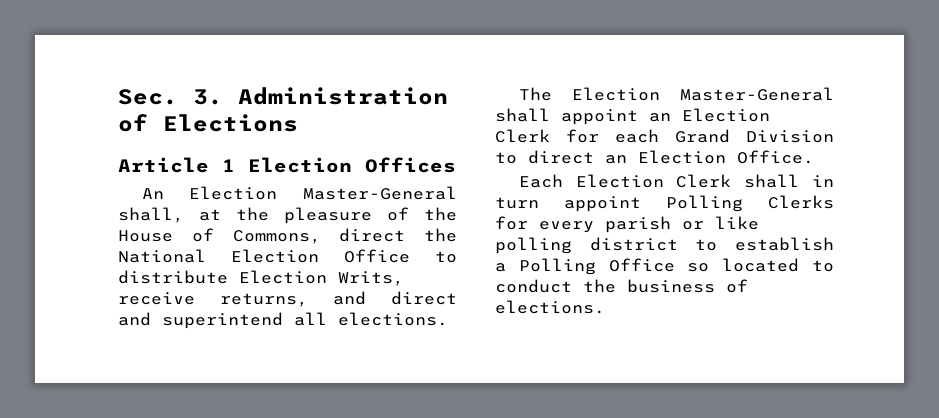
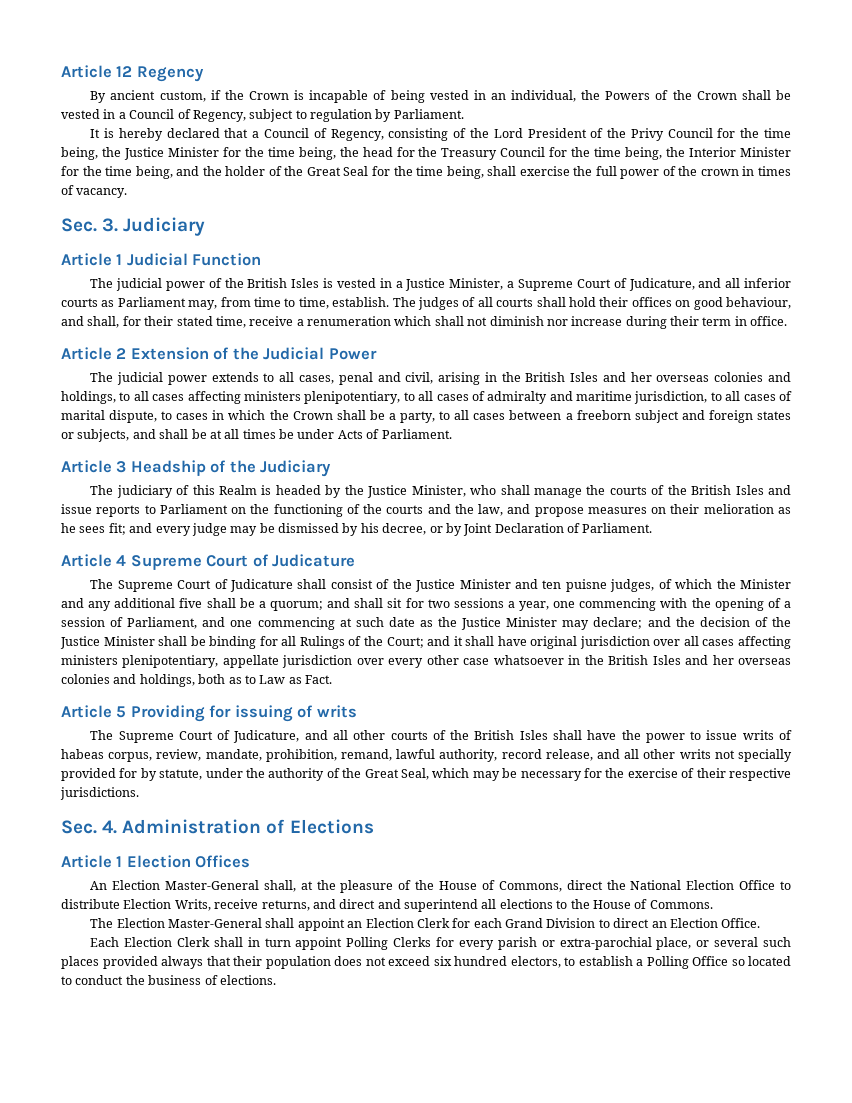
- Sec. 3. Administration of Elections
+ Article 12 Regency
+ By ancient custom, if the Crown is incapable of being vested in an individual, the Powers of the Crown shall be vested in a Council of Regency, subject to regulation by Parliament.
+ It is hereby declared that a Council of Regency, consisting of the Lord President of the Privy Council for the time being, the Justice Minister for the time being, the head for the Treasury Council for the time being, the Interior Minister for the time being, and the holder of the Great Seal for the time being, shall exercise the full power of the crown in times of vacancy.
+ Sec. 3. Judiciary
+ Article 1 Judicial Function
+ The judicial power of the British Isles is vested in a Justice Minister, a Supreme Court of Judicature, and all inferior courts as Parliament may, from time to time, establish. The judges of all courts shall hold their offices on good behaviour, and shall, for their stated time, receive a renumeration which shall not diminish nor increase during their term in office.
+ Article 2 Extension of the Judicial Power
+ The judicial power extends to all cases, penal and civil, arising in the British Isles and her overseas colonies and holdings, to all cases affecting ministers plenipotentiary, to all cases of admiralty and maritime jurisdiction, to all cases of marital dispute, to cases in which the Crown shall be a party, to all cases between a freeborn subject and foreign states or subjects, and shall be at all times be under Acts of Parliament.
+ Article 3 Headship of the Judiciary
+ The judiciary of this Realm is headed by the Justice Minister, who shall manage the courts of the British Isles and issue reports to Parliament on the functioning of the courts and the law, and propose measures on their melioration as he sees fit; and every judge may be dismissed by his decree, or by Joint Declaration of Parliament.
+ Article 4 Supreme Court of Judicature
+ The Supreme Court of Judicature shall consist of the Justice Minister and ten puisne judges, of which the Minister and any additional five shall be a quorum; and shall sit for two sessions a year, one commencing with the opening of a session of Parliament, and one commencing at such date as the Justice Minister may declare; and the decision of the Justice Minister shall be binding for all Rulings of the Court; and it shall have original jurisdiction over all cases affecting ministers plenipotentiary, appellate jurisdiction over every other case whatsoever in the British Isles and her overseas colonies and holdings, both as to Law as Fact.
+ Article 5 Providing for issuing of writs
+ The Supreme Court of Judicature, and all other courts of the British Isles shall have the power to issue writs of habeas corpus, review, mandate, prohibition, remand, lawful authority, record release, and all other writs not specially provided for by statute, under the authority of the Great Seal, which may be necessary for the exercise of their respective jurisdictions.
+ Sec. 4. Administration of Elections
- An Election Master-General shall, at the pleasure of the House of Commons, direct the National Election Office to distribute Election Writs, receive returns, and direct and superintend all elections.
+ An Election Master-General shall, at the pleasure of the House of Commons, direct the National Election Office to distribute Election Writs, receive returns, and direct and superintend all elections to the House of Commons.
- Each Election Clerk shall in turn appoint Polling Clerks for every parish or like polling district to establish a Polling Office so located to conduct the business of elections.
+ Each Election Clerk shall in turn appoint Polling Clerks for every parish or extra-parochial place, or several such places provided always that their population does not exceed six hundred electors, to establish a Polling Office so located to conduct the business of elections.

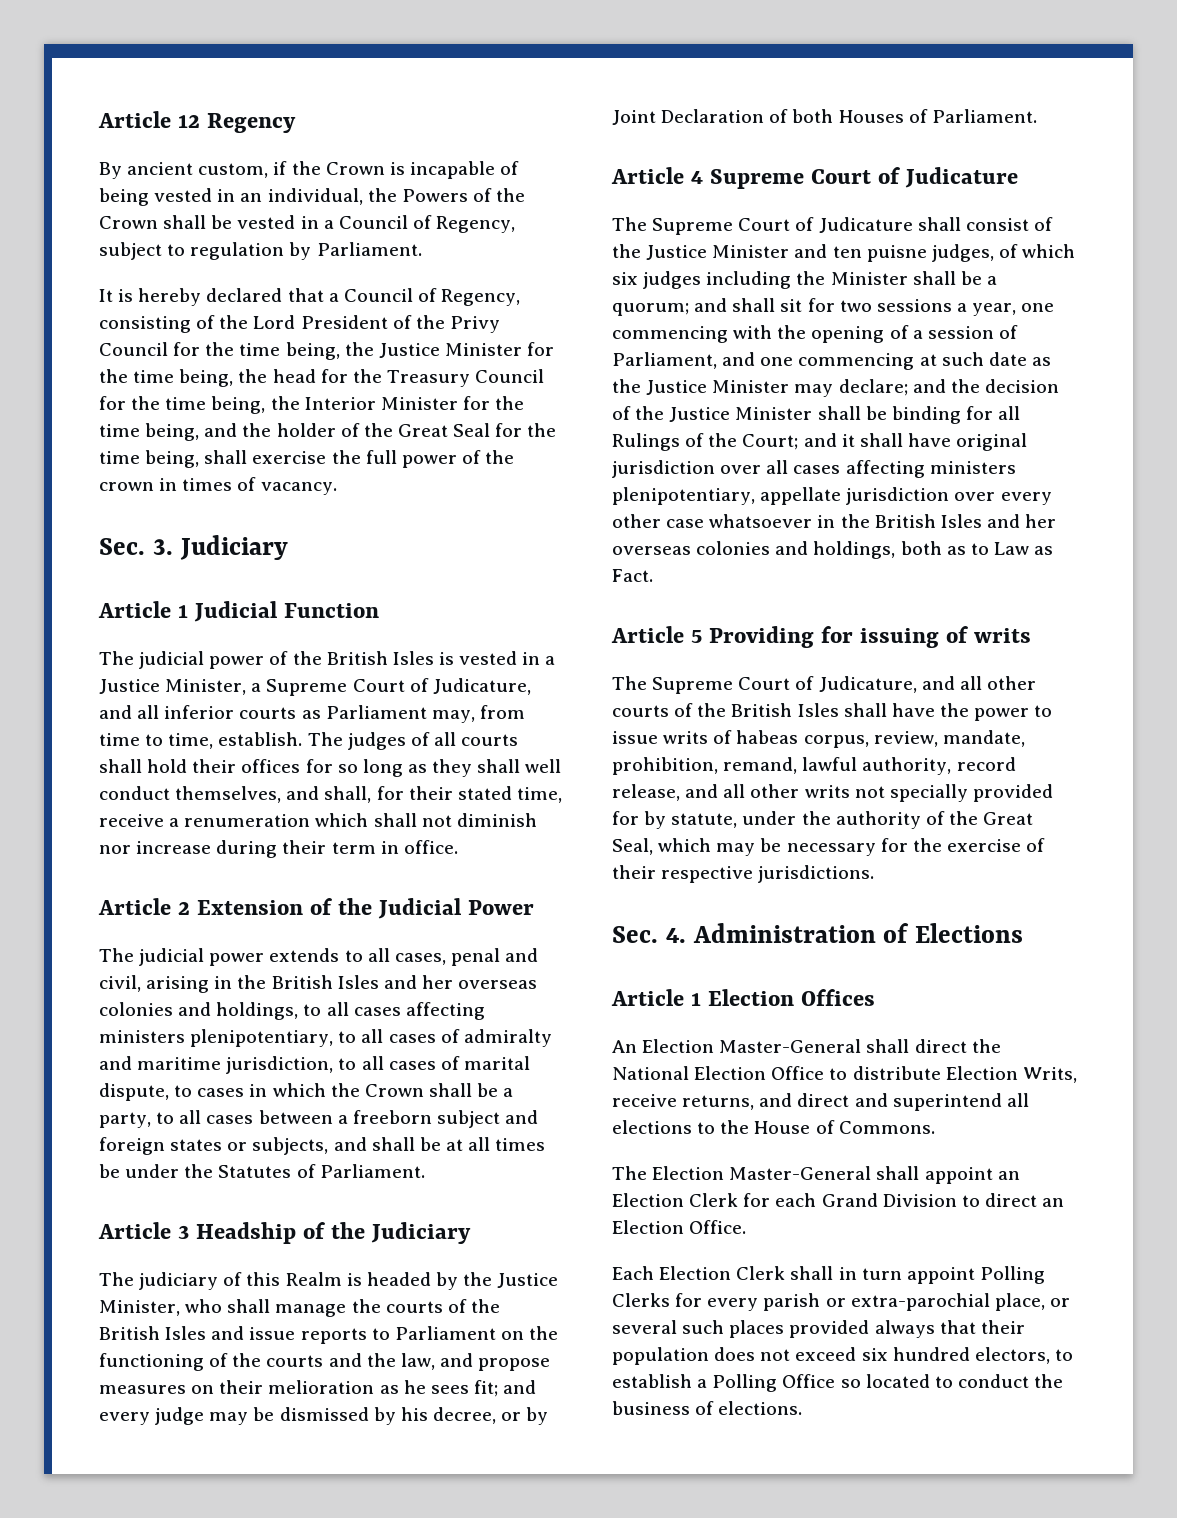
- The judges of all courts shall hold their offices on good behaviour, and shall, for their stated time, receive a renumeration which shall not diminish nor increase during their term in office.
+ The judges of all courts shall hold their offices for so long as they shall well conduct themselves, and shall, for their stated time, receive a renumeration which shall not diminish nor increase during their term in office.
- The judicial power extends to all cases, penal and civil, arising in the British Isles and her overseas colonies and holdings, to all cases affecting ministers plenipotentiary, to all cases of admiralty and maritime jurisdiction, to all cases of marital dispute, to cases in which the Crown shall be a party, to all cases between a freeborn subject and foreign states or subjects, and shall be at all times be under Acts of Parliament.
+ The judicial power extends to all cases, penal and civil, arising in the British Isles and her overseas colonies and holdings, to all cases affecting ministers plenipotentiary, to all cases of admiralty and maritime jurisdiction, to all cases of marital dispute, to cases in which the Crown shall be a party, to all cases between a freeborn subject and foreign states or subjects, and shall be at all times be under the Statutes of Parliament.
- The judiciary of this Realm is headed by the Justice Minister, who shall manage the courts of the British Isles and issue reports to Parliament on the functioning of the courts and the law, and propose measures on their melioration as he sees fit; and every judge may be dismissed by his decree, or by Joint Declaration of Parliament.
+ The judiciary of this Realm is headed by the Justice Minister, who shall manage the courts of the British Isles and issue reports to Parliament on the functioning of the courts and the law, and propose measures on their melioration as he sees fit; and every judge may be dismissed by his decree, or by Joint Declaration of both Houses of Parliament.
- The Supreme Court of Judicature shall consist of the Justice Minister and ten puisne judges, of which the Minister and any additional five shall be a quorum;
+ The Supreme Court of Judicature shall consist of the Justice Minister and ten puisne judges, of which six judges including the Minister shall be a quorum;
- An Election Master-General shall, at the pleasure of the House of Commons, direct the National Election Office to distribute Election Writs, receive returns, and direct and superintend all elections to the House of Commons.
+ An Election Master-General shall direct the National Election Office to distribute Election Writs, receive returns, and direct and superintend all elections to the House of Commons.

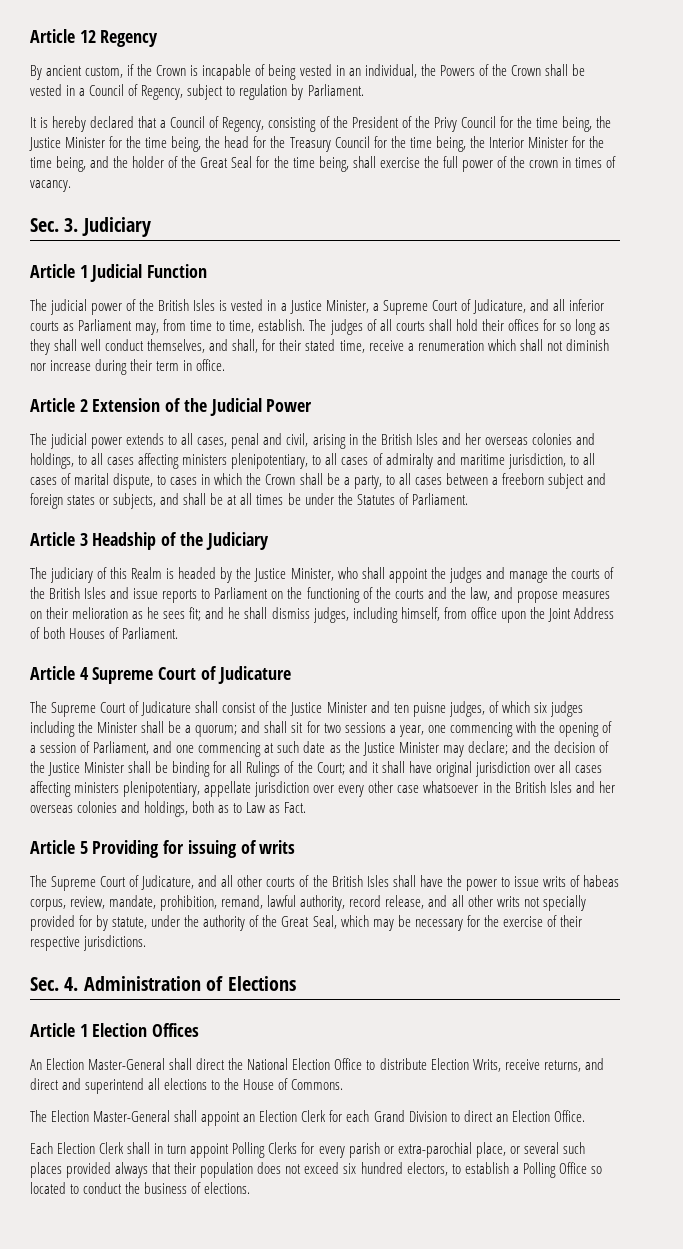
- It is hereby declared that a Council of Regency, consisting of the Lord President of the Privy Council for the time being, the Justice Minister for the time being, the head for the Treasury Council for the time being, the Interior Minister for the time being, and the holder of the Great Seal for the time being, shall exercise the full power of the crown in times of vacancy.
+ It is hereby declared that a Council of Regency, consisting of the President of the Privy Council for the time being, the Justice Minister for the time being, the head for the Treasury Council for the time being, the Interior Minister for the time being, and the holder of the Great Seal for the time being, shall exercise the full power of the crown in times of vacancy.
- The judiciary of this Realm is headed by the Justice Minister, who shall manage the courts of the British Isles and issue reports to Parliament on the functioning of the courts and the law, and propose measures on their melioration as he sees fit; and every judge may be dismissed by his decree, or by Joint Declaration of both Houses of Parliament.
+ The judiciary of this Realm is headed by the Justice Minister, who shall appoint the judges and manage the courts of the British Isles and issue reports to Parliament on the functioning of the courts and the law, and propose measures on their melioration as he sees fit; and he shall dismiss judges, including himself, from office upon the Joint Address of both Houses of Parliament.

